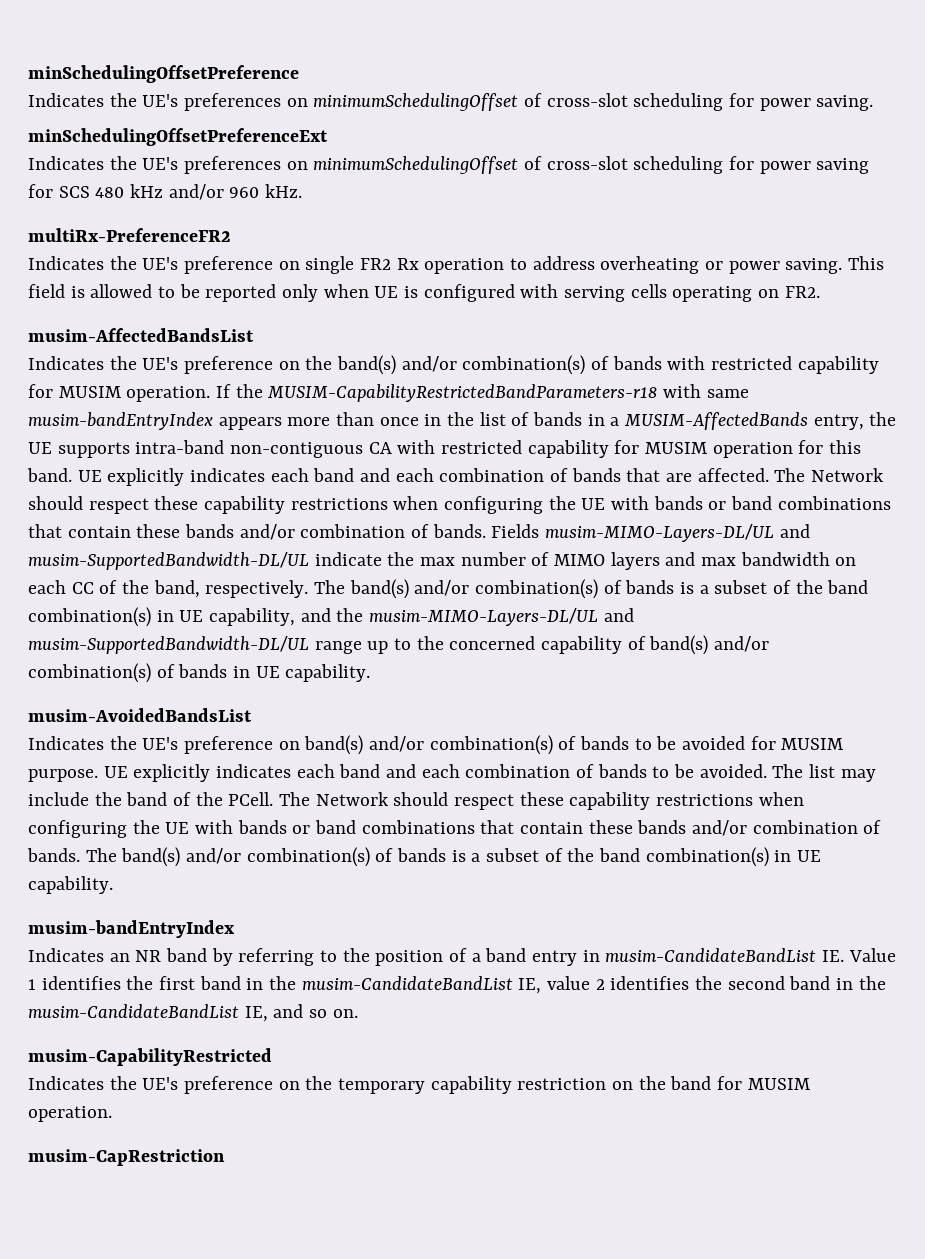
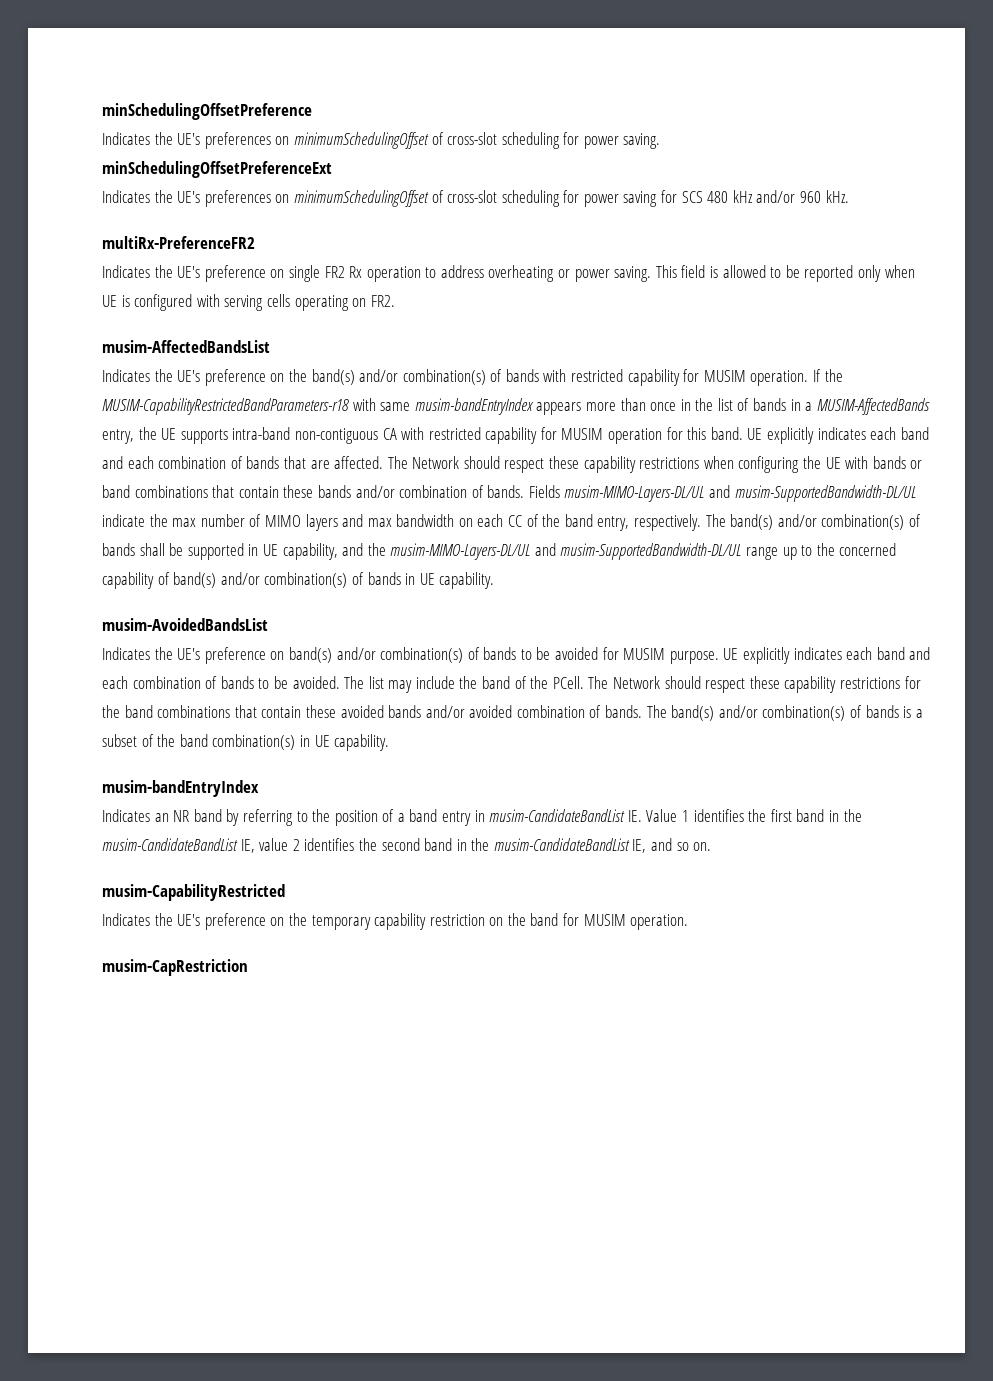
- Fields musim-MIMO-Layers-DL/UL and musim-SupportedBandwidth-DL/UL indicate the max number of MIMO layers and max bandwidth on each CC of the band, respectively.
+ Fields musim-MIMO-Layers-DL/UL and musim-SupportedBandwidth-DL/UL indicate the max number of MIMO layers and max bandwidth on each CC of the band entry, respectively.
- The band(s) and/or combination(s) of bands is a subset of the band combination(s) in UE capability, and the musim-MIMO-Layers-DL/UL and musim-SupportedBandwidth-DL/UL range up to the concerned capability of band(s) and/or combination(s) of bands in UE capability.
+ The band(s) and/or combination(s) of bands shall be supported in UE capability, and the musim-MIMO-Layers-DL/UL and musim-SupportedBandwidth-DL/UL range up to the concerned capability of band(s) and/or combination(s) of bands in UE capability.
- The list may include the band of the PCell. The Network should respect these capability restrictions when configuring the UE with bands or band combinations that contain these bands and/or combination of bands.
+ The list may include the band of the PCell. The Network should respect these capability restrictions for the band combinations that contain these avoided bands and/or avoided combination of bands.

